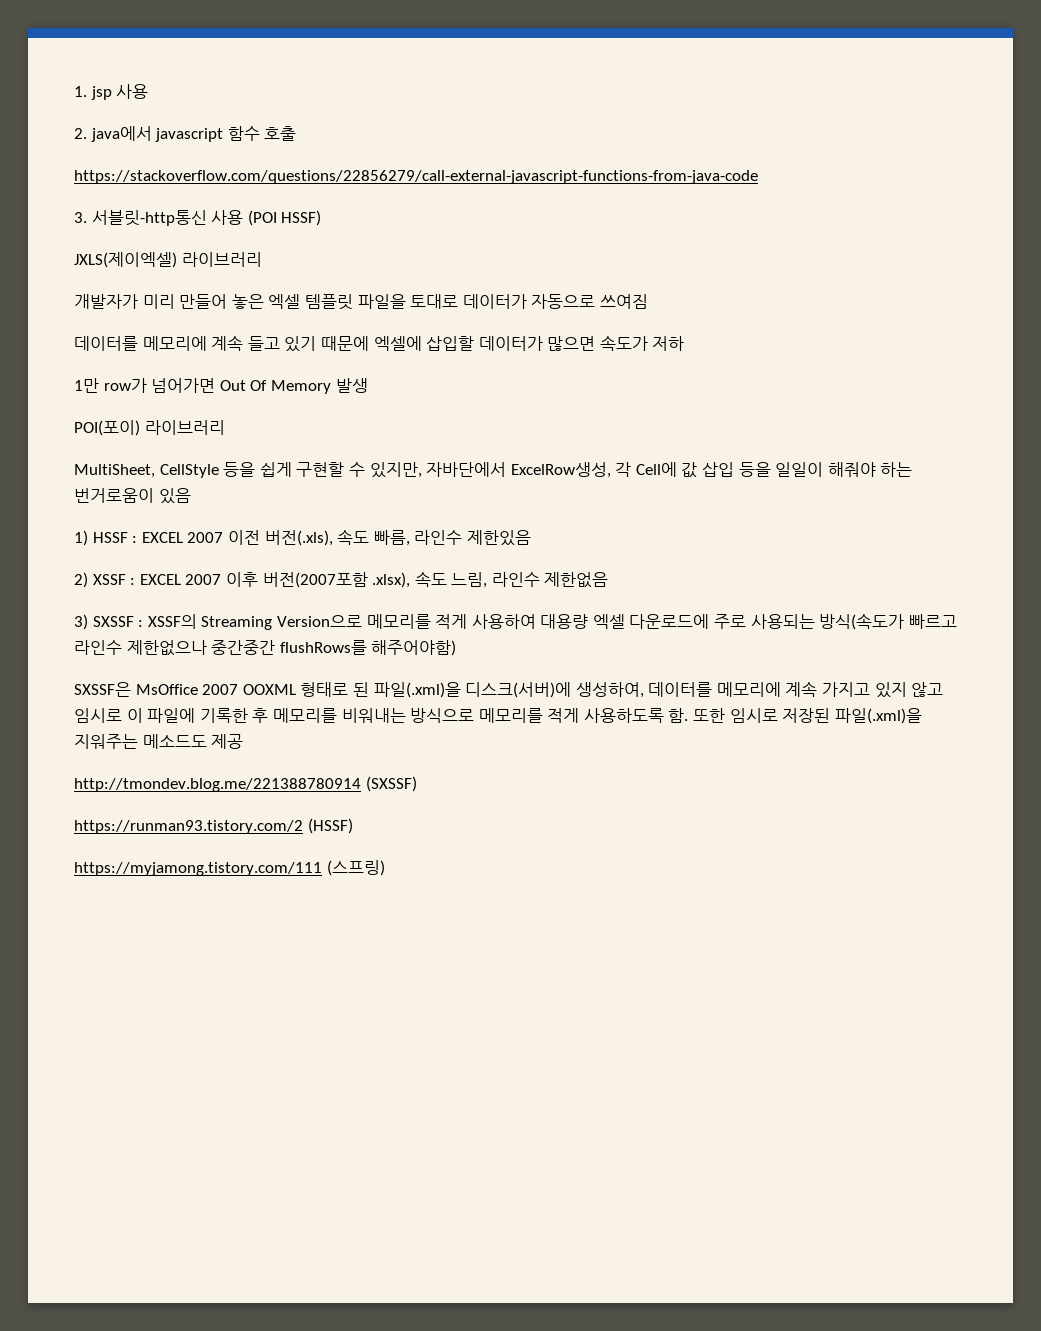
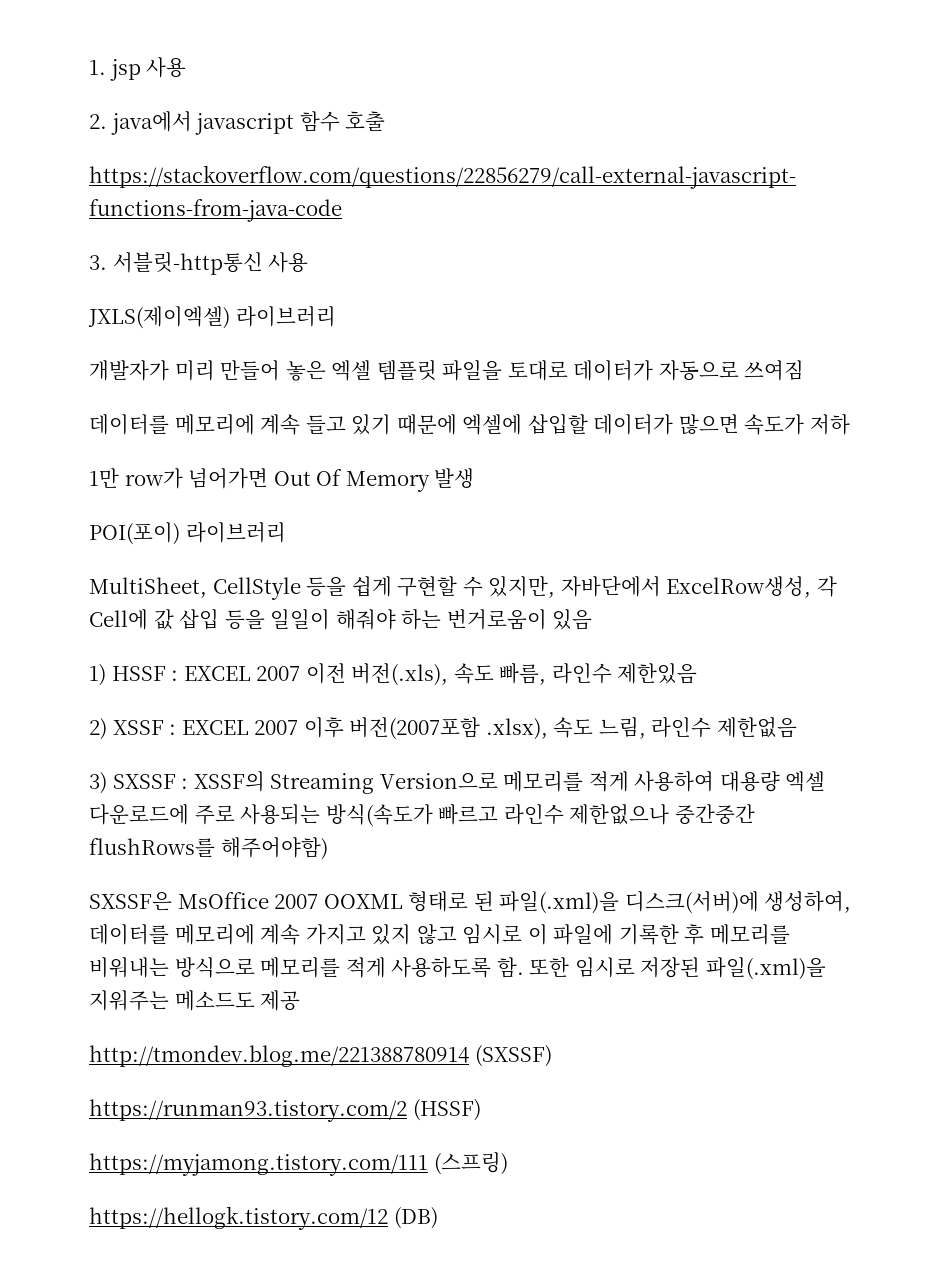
- 3. 서블릿-http통신 사용 (POI HSSF)
+ 3. 서블릿-http통신 사용
+ https://hellogk.tistory.com/12 (DB)

